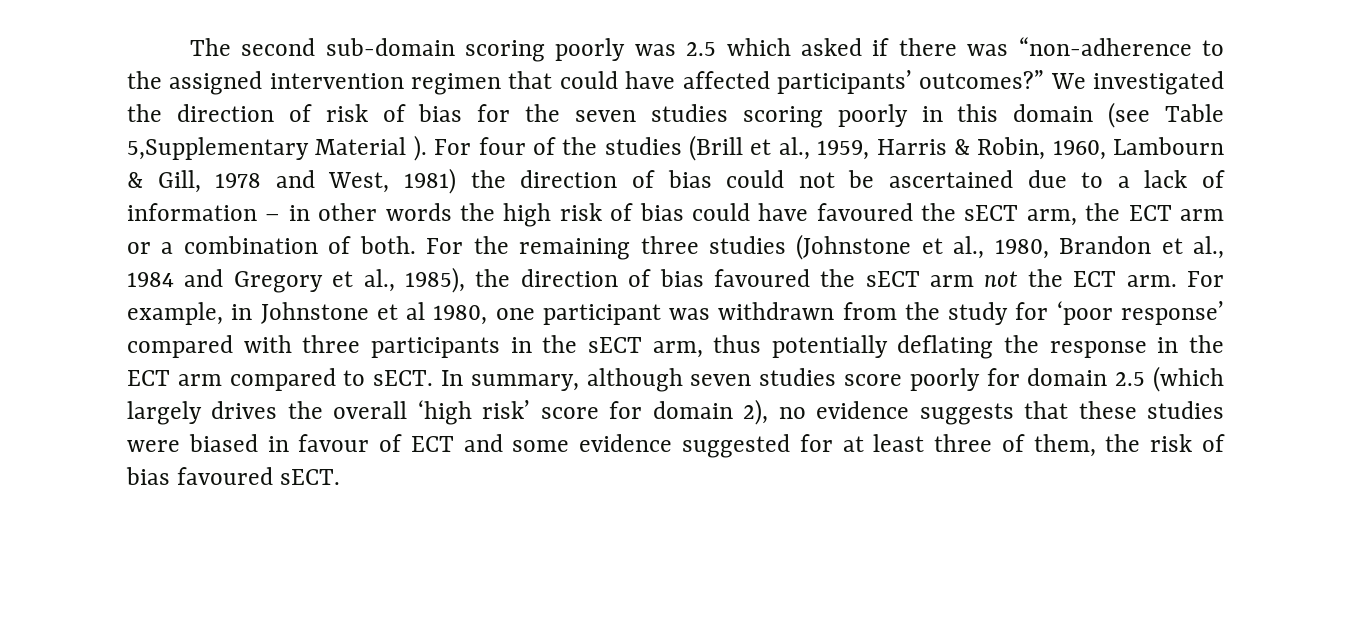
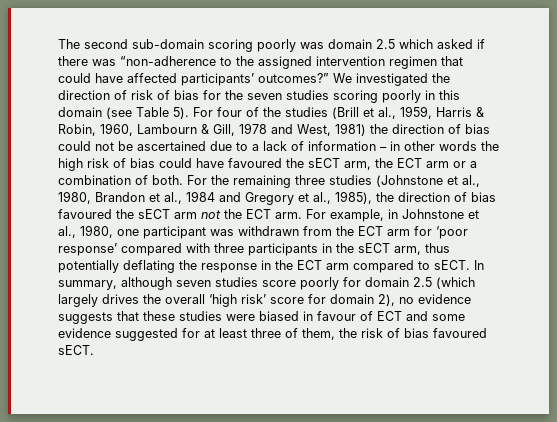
- The second sub-domain scoring poorly was 2.5 which asked if there was “non-adherence to the assigned intervention regimen that could have affected participants’ outcomes?”
+ The second sub-domain scoring poorly was domain 2.5 which asked if there was “non-adherence to the assigned intervention regimen that could have affected participants’ outcomes?”
- We investigated the direction of risk of bias for the seven studies scoring poorly in this domain (see Table 5,Supplementary Material ).
+ We investigated the direction of risk of bias for the seven studies scoring poorly in this domain (see Table 5).
- For example, in Johnstone et al 1980, one participant was withdrawn from the study for ‘poor response’ compared with three participants in the sECT arm, thus potentially deflating the response in the ECT arm compared to sECT. In summary, although seven studies score poorly for domain 2.5 (which largely drives the overall ‘high risk’ score for domain 2), no evidence suggests that these studies were biased in favour of ECT and some evidence suggested for at least three of them, the risk of bias favoured sECT.
+ For example, in Johnstone et al., 1980, one participant was withdrawn from the ECT arm for ‘poor response’ compared with three participants in the sECT arm, thus potentially deflating the response in the ECT arm compared to sECT. In summary, although seven studies score poorly for domain 2.5 (which largely drives the overall ‘high risk’ score for domain 2), no evidence suggests that these studies were biased in favour of ECT and some evidence suggested for at least three of them, the risk of bias favoured sECT.

